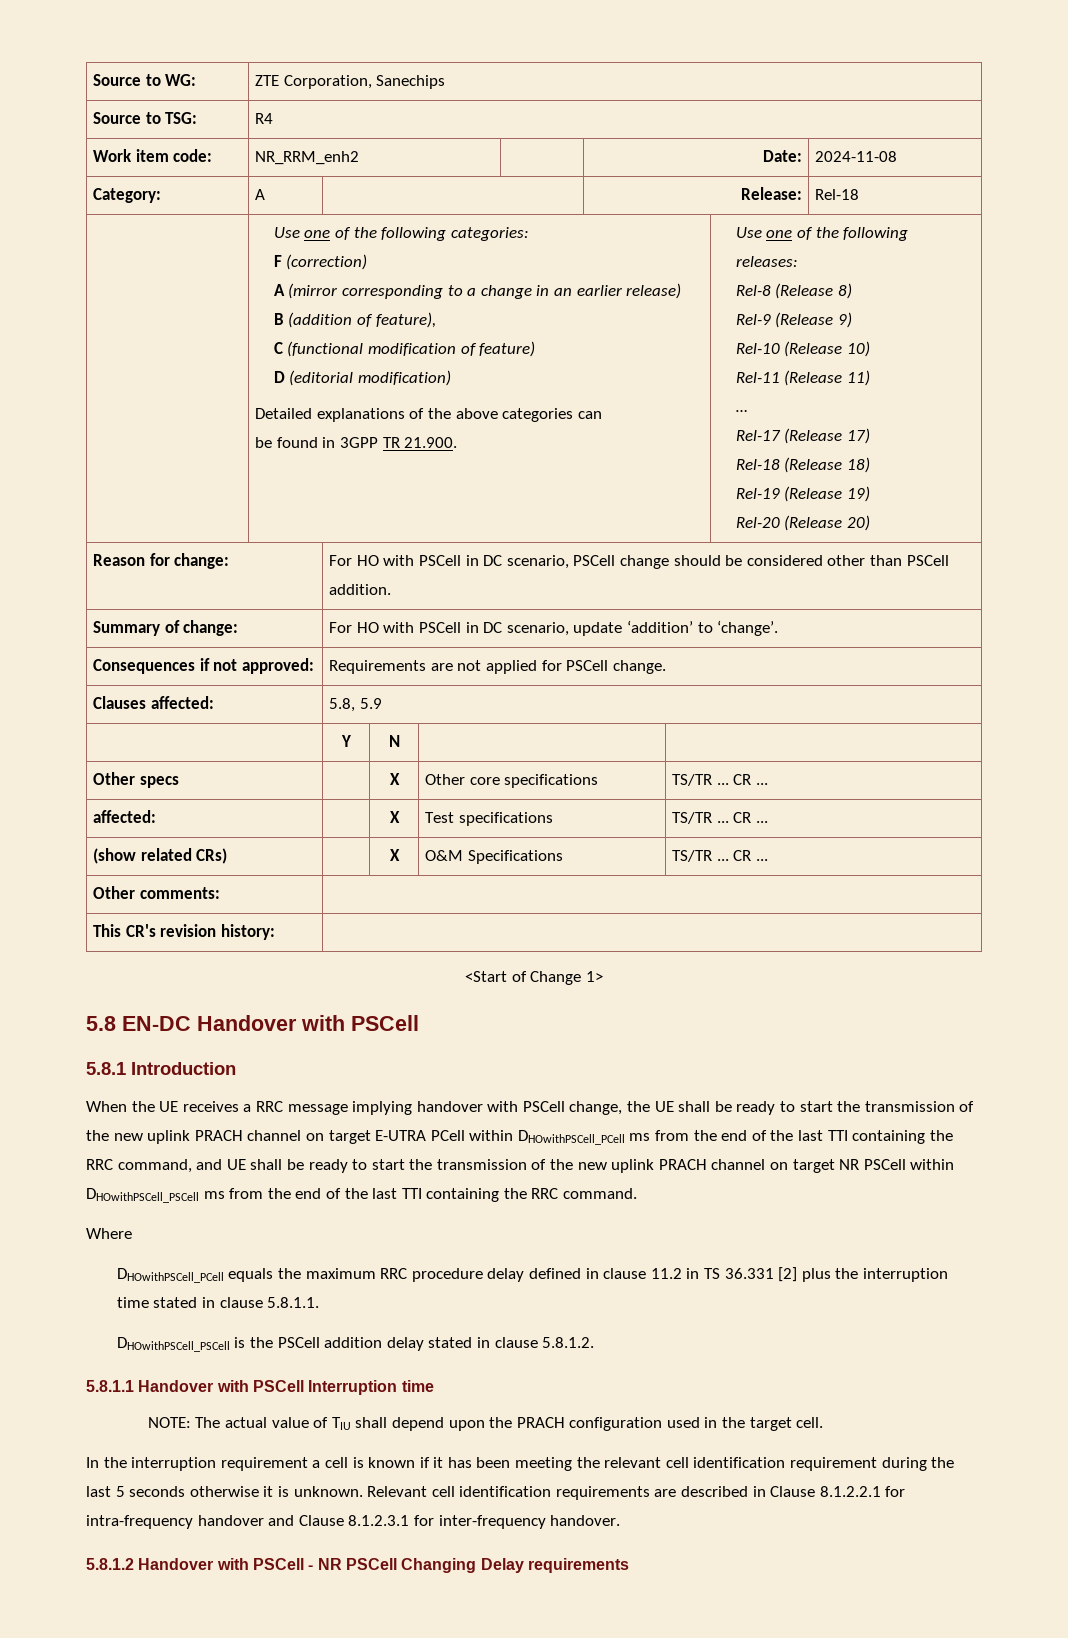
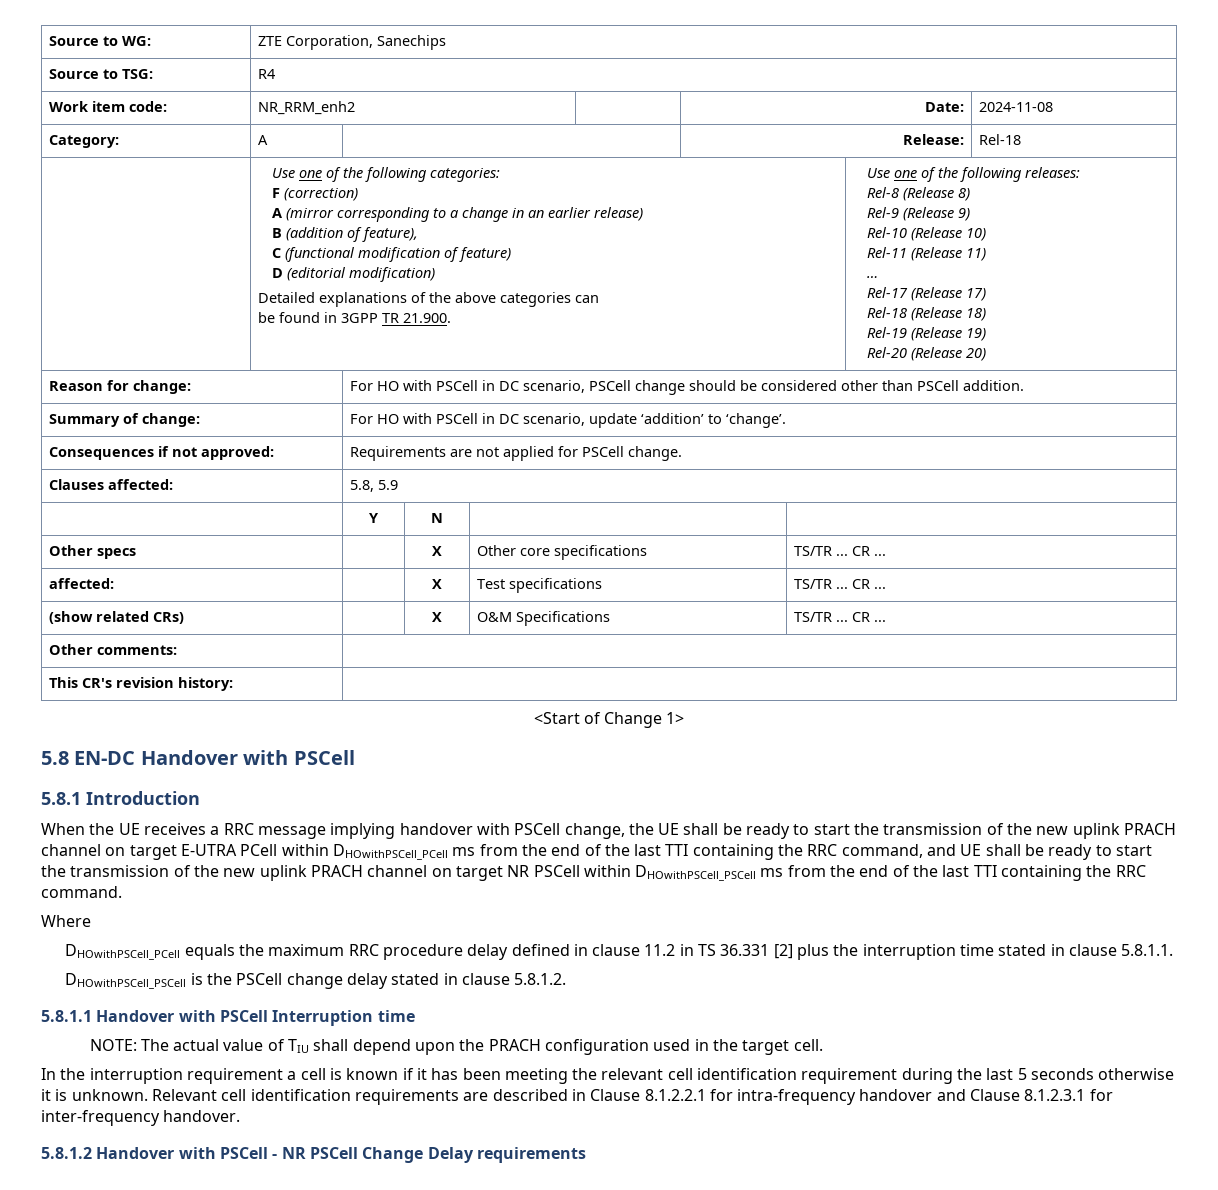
- DHOwithPSCell_PSCell is the PSCell addition delay stated in clause 5.8.1.2.
+ DHOwithPSCell_PSCell is the PSCell change delay stated in clause 5.8.1.2.
- 5.8.1.2 Handover with PSCell - NR PSCell Changing Delay requirements
+ 5.8.1.2 Handover with PSCell - NR PSCell Change Delay requirements

